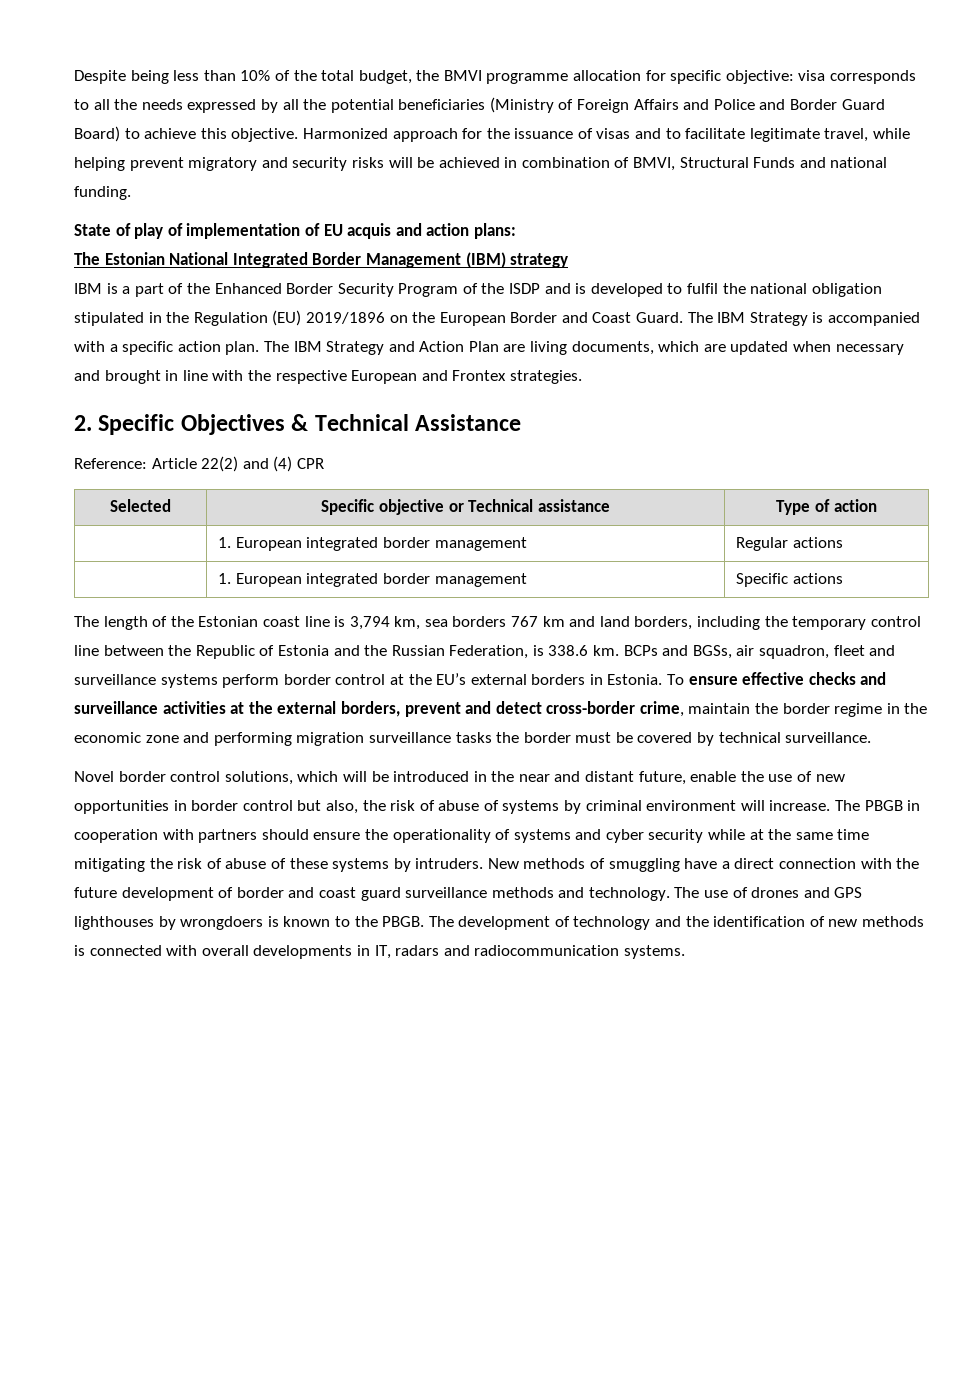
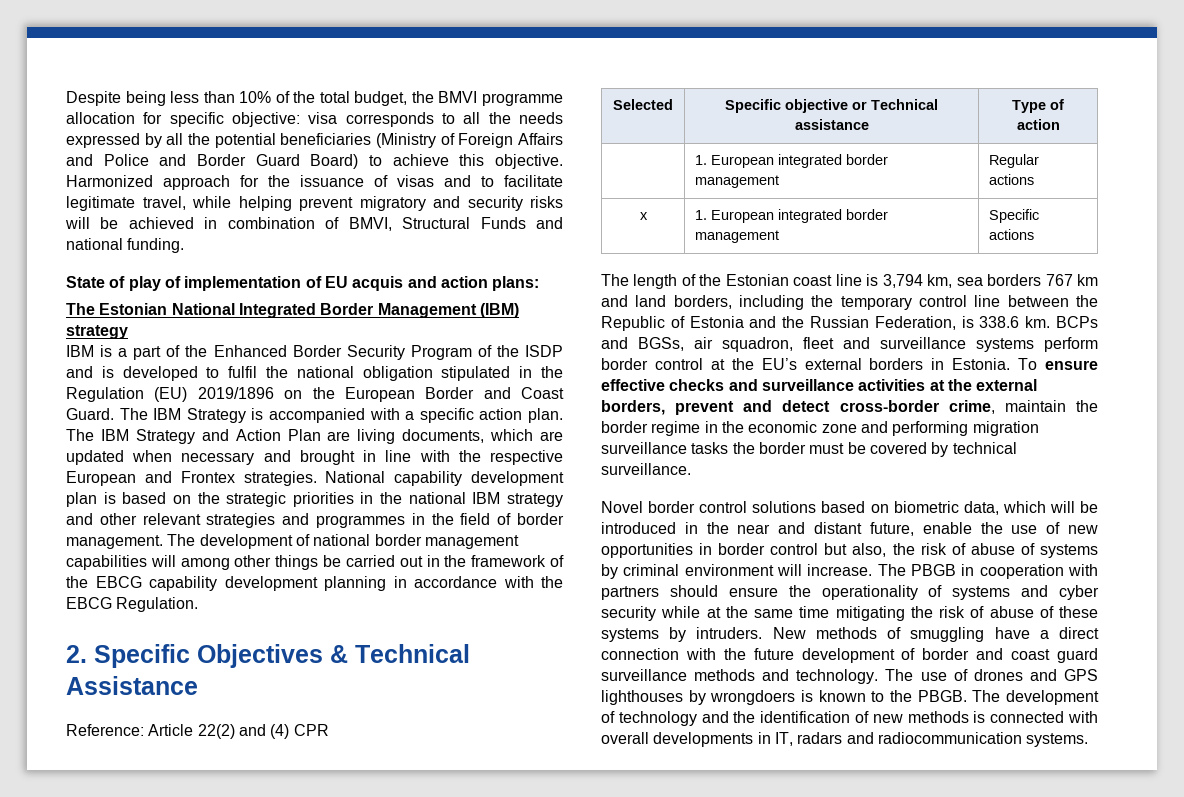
+ National capability development plan is based on the strategic priorities in the national IBM strategy and other relevant strategies and programmes in the field of border management. The development of national border management capabilities will among other things be carried out in the framework of the EBCG capability development planning in accordance with the EBCG Regulation.
- | 1. European integrated border management | Specific actions
+ x | 1. European integrated border management | Specific actions
- Novel border control solutions, which will be introduced in the near and distant future, enable the use of new opportunities in border control but also, the risk of abuse of systems by criminal environment will increase.
+ Novel border control solutions based on biometric data, which will be introduced in the near and distant future, enable the use of new opportunities in border control but also, the risk of abuse of systems by criminal environment will increase.

